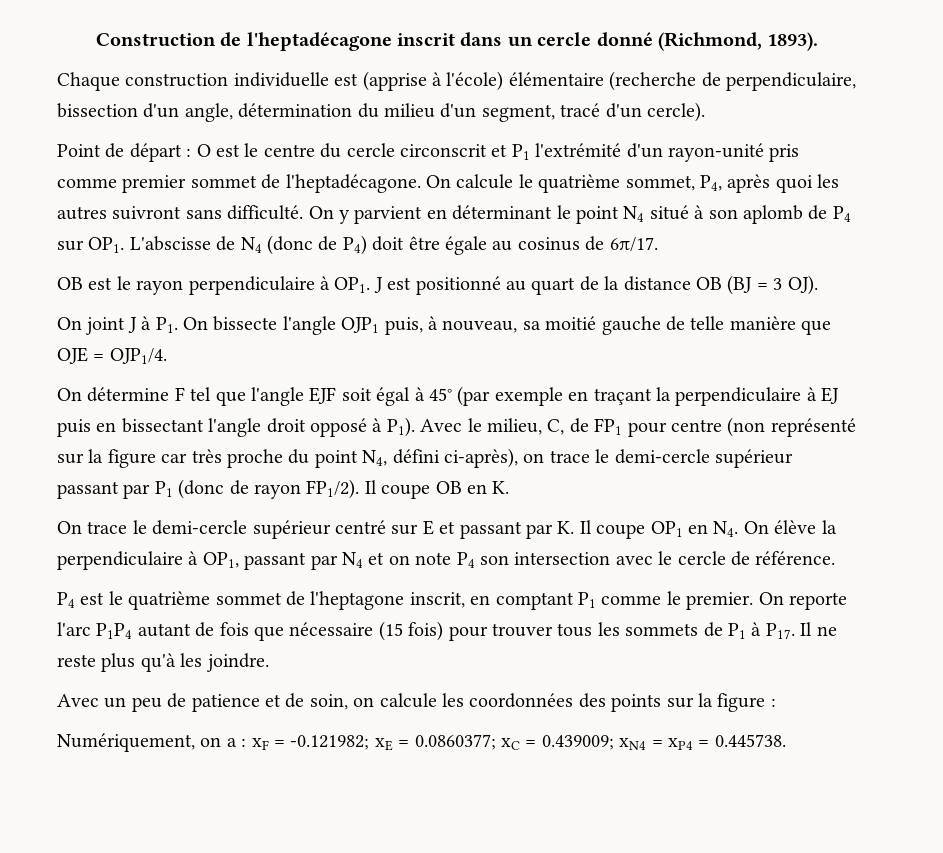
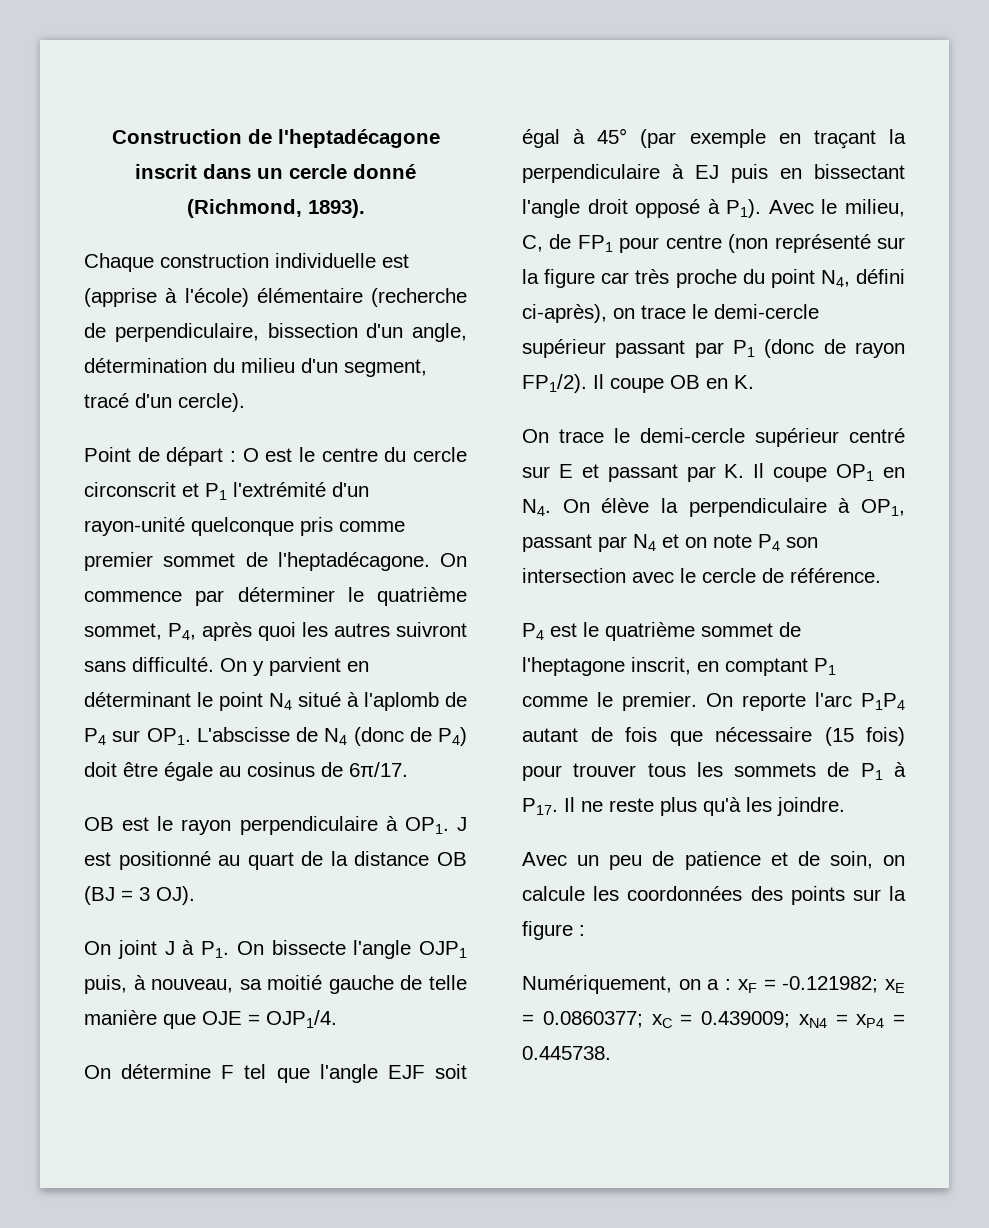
- Point de départ : O est le centre du cercle circonscrit et P1 l'extrémité d'un rayon-unité pris comme premier sommet de l'heptadécagone.
+ Point de départ : O est le centre du cercle circonscrit et P1 l'extrémité d'un rayon-unité quelconque pris comme premier sommet de l'heptadécagone.
- On calcule le quatrième sommet, P4, après quoi les autres suivront sans difficulté.
+ On commence par déterminer le quatrième sommet, P4, après quoi les autres suivront sans difficulté.
- On y parvient en déterminant le point N4 situé à son aplomb de P4 sur OP1. L'abscisse de N4 (donc de P4) doit être égale au cosinus de 6π/17.
+ On y parvient en déterminant le point N4 situé à l'aplomb de P4 sur OP1. L'abscisse de N4 (donc de P4) doit être égale au cosinus de 6π/17.

